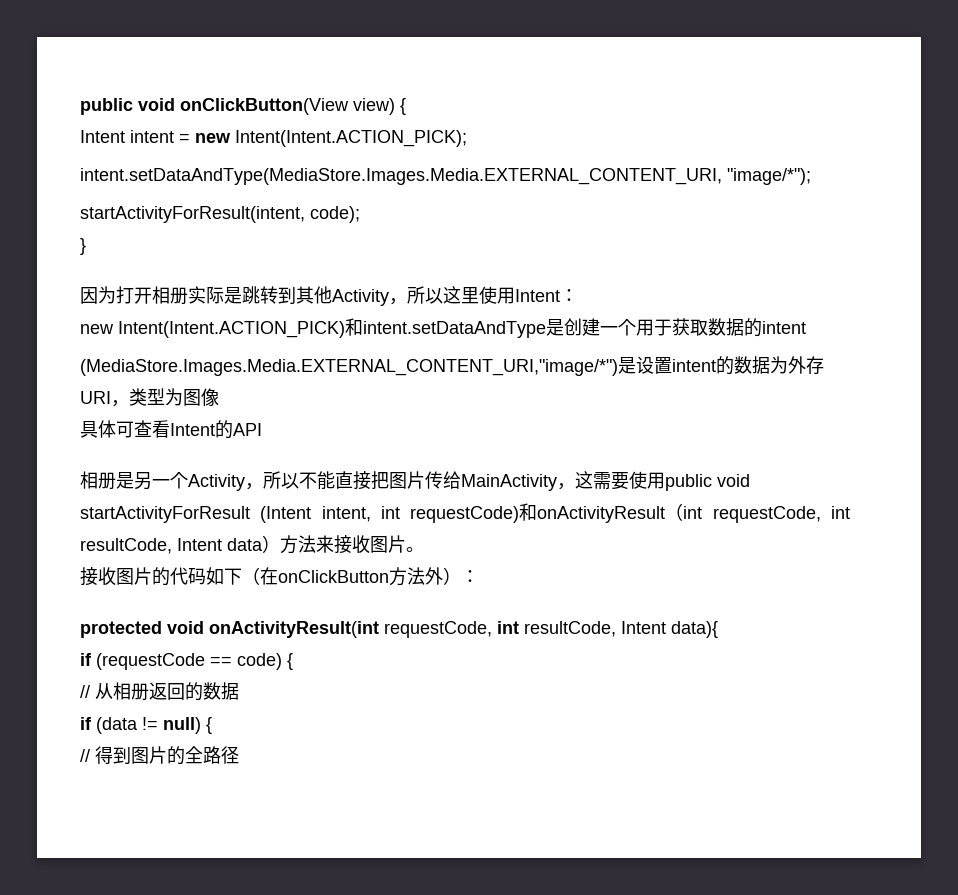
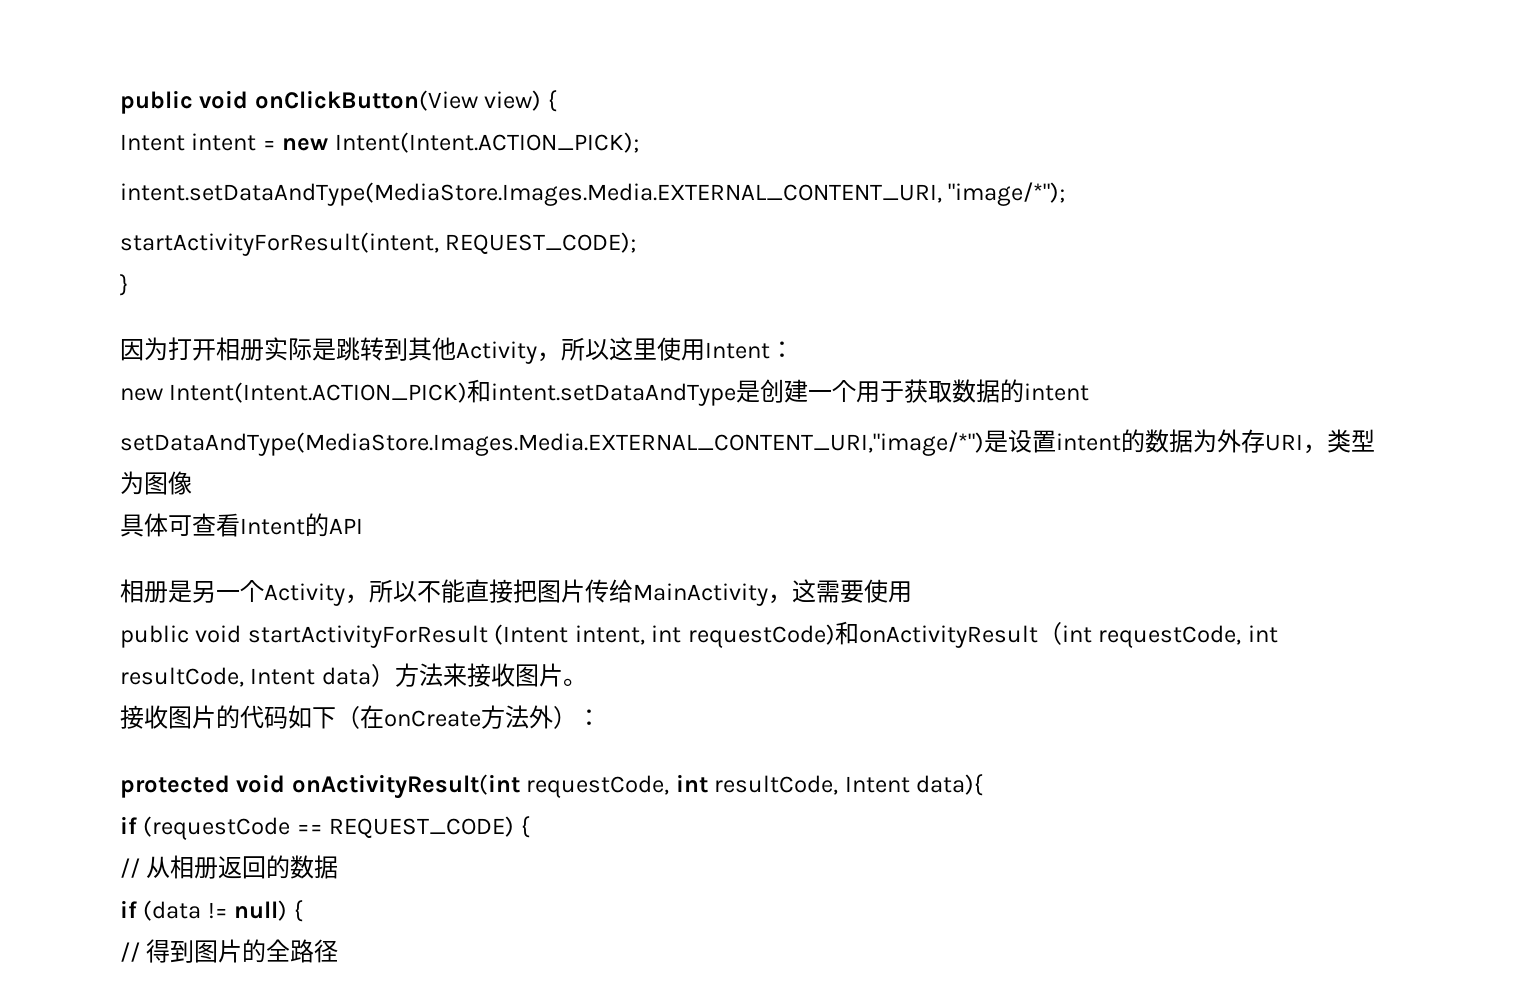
- startActivityForResult(intent, code);
+ startActivityForResult(intent, REQUEST_CODE);
- (MediaStore.Images.Media.EXTERNAL_CONTENT_URI,"image/*")是设置intent的数据为外存URI，类型为图像
+ setDataAndType(MediaStore.Images.Media.EXTERNAL_CONTENT_URI,"image/*")是设置intent的数据为外存URI，类型为图像
- 相册是另一个Activity，所以不能直接把图片传给MainActivity，这需要使用public void startActivityForResult (Intent intent, int requestCode)和onActivityResult（int requestCode, int resultCode, Intent data）方法来接收图片。
+ 相册是另一个Activity，所以不能直接把图片传给MainActivity，这需要使用
+ public void startActivityForResult (Intent intent, int requestCode)和onActivityResult（int requestCode, int resultCode, Intent data）方法来接收图片。
- 接收图片的代码如下（在onClickButton方法外）：
+ 接收图片的代码如下（在onCreate方法外）：
- if (requestCode == code) {
+ if (requestCode == REQUEST_CODE) {

